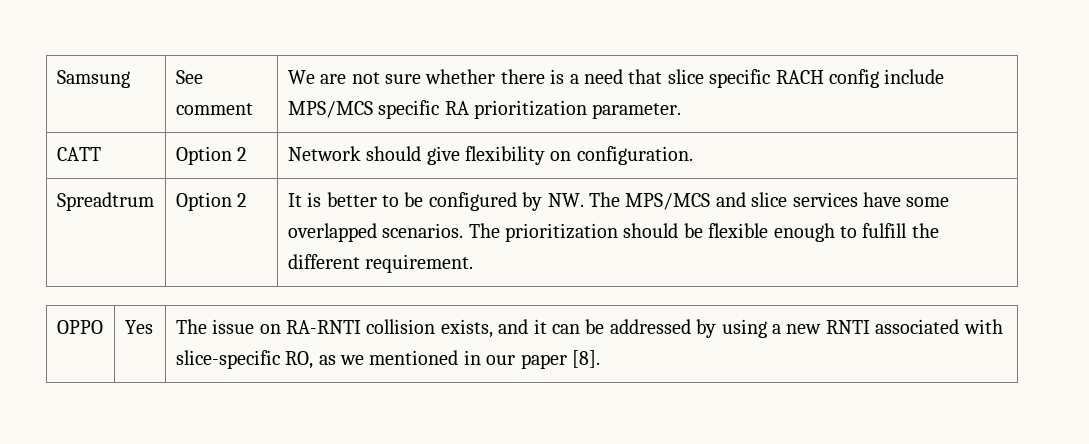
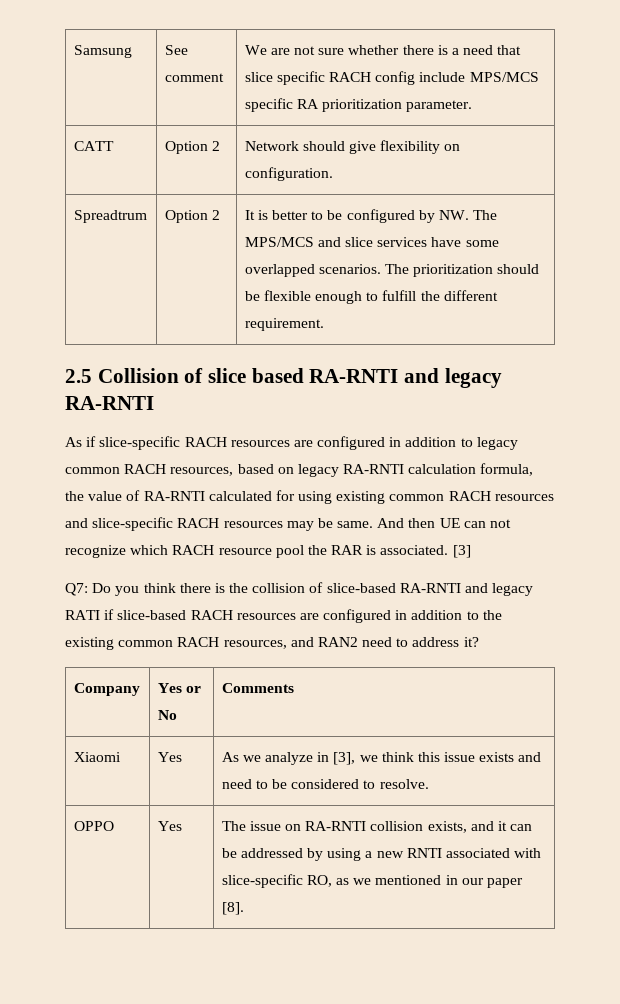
+ 2.5 Collision of slice based RA-RNTI and legacy RA-RNTI
+ As if slice-specific RACH resources are configured in addition to legacy common RACH resources, based on legacy RA-RNTI calculation formula, the value of RA-RNTI calculated for using existing common RACH resources and slice-specific RACH resources may be same. And then UE can not recognize which RACH resource pool the RAR is associated. [3]
+ Q7: Do you think there is the collision of slice-based RA-RNTI and legacy RATI if slice-based RACH resources are configured in addition to the existing common RACH resources, and RAN2 need to address it?
+ Company | Yes or No | Comments
+ Xiaomi | Yes | As we analyze in [3], we think this issue exists and need to be considered to resolve.

